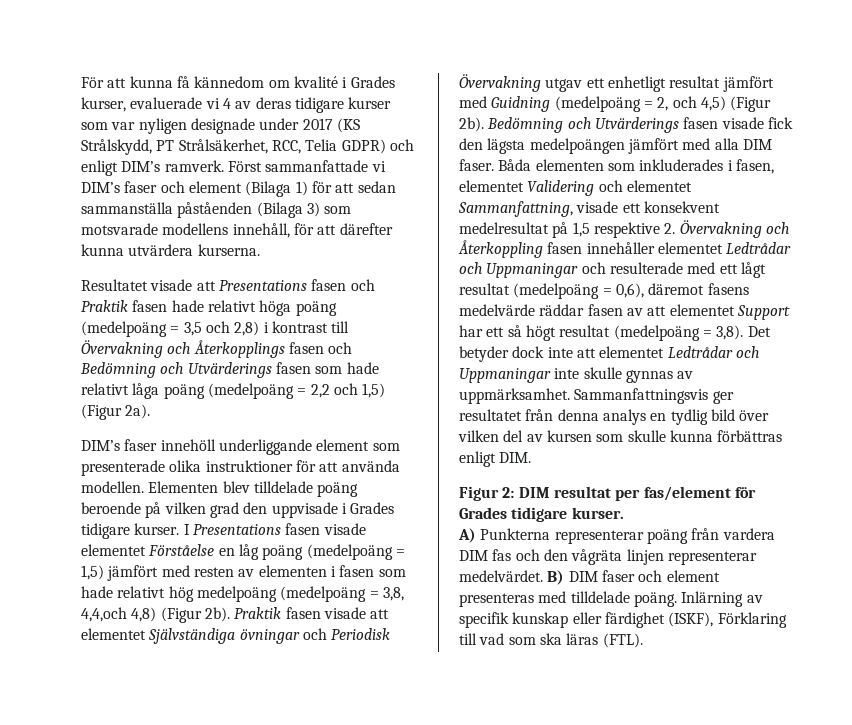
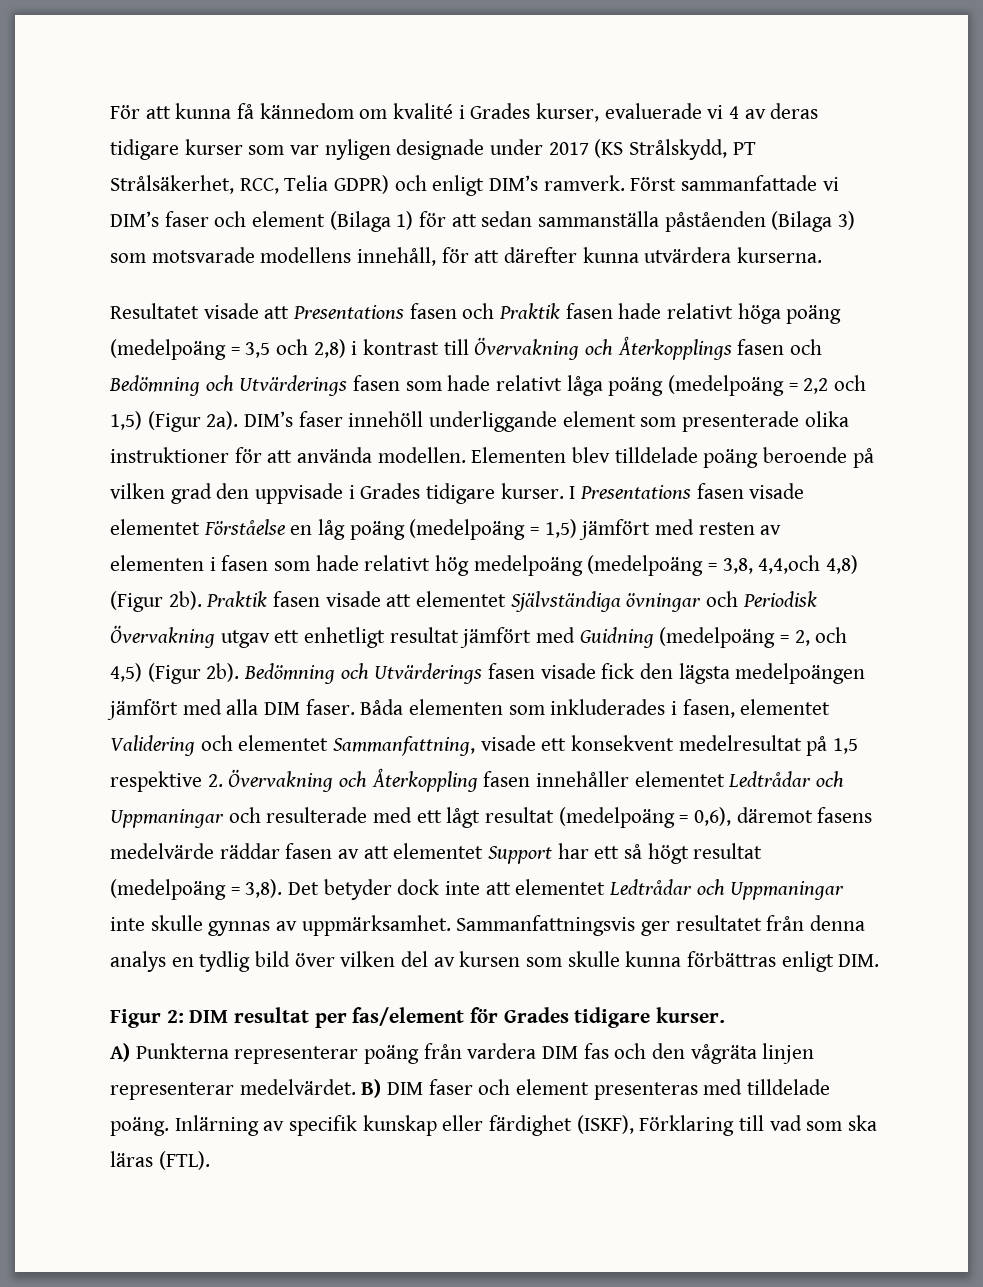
- Resultatet visade att Presentations fasen och Praktik fasen hade relativt höga poäng (medelpoäng = 3,5 och 2,8) i kontrast till Övervakning och Återkopplings fasen och Bedömning och Utvärderings fasen som hade relativt låga poäng (medelpoäng = 2,2 och 1,5) (Figur 2a).
- DIM’s faser innehöll underliggande element som presenterade olika instruktioner för att använda modellen.
+ Resultatet visade att Presentations fasen och Praktik fasen hade relativt höga poäng (medelpoäng = 3,5 och 2,8) i kontrast till Övervakning och Återkopplings fasen och Bedömning och Utvärderings fasen som hade relativt låga poäng (medelpoäng = 2,2 och 1,5) (Figur 2a). DIM’s faser innehöll underliggande element som presenterade olika instruktioner för att använda modellen.

